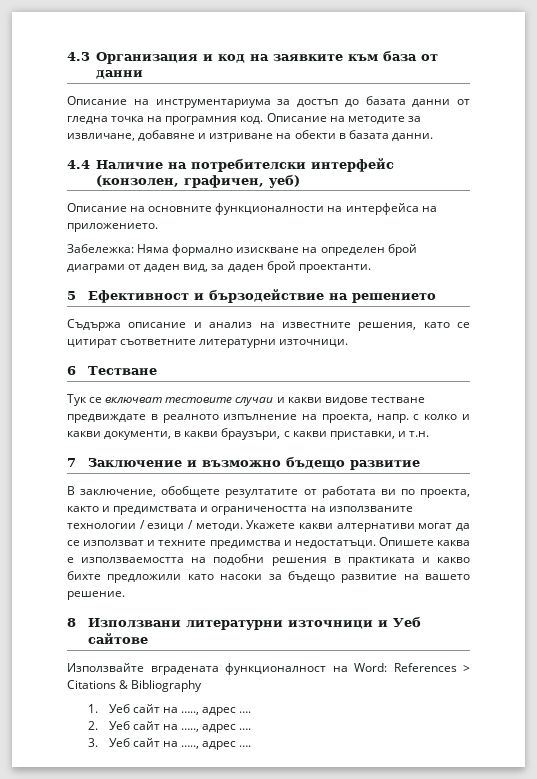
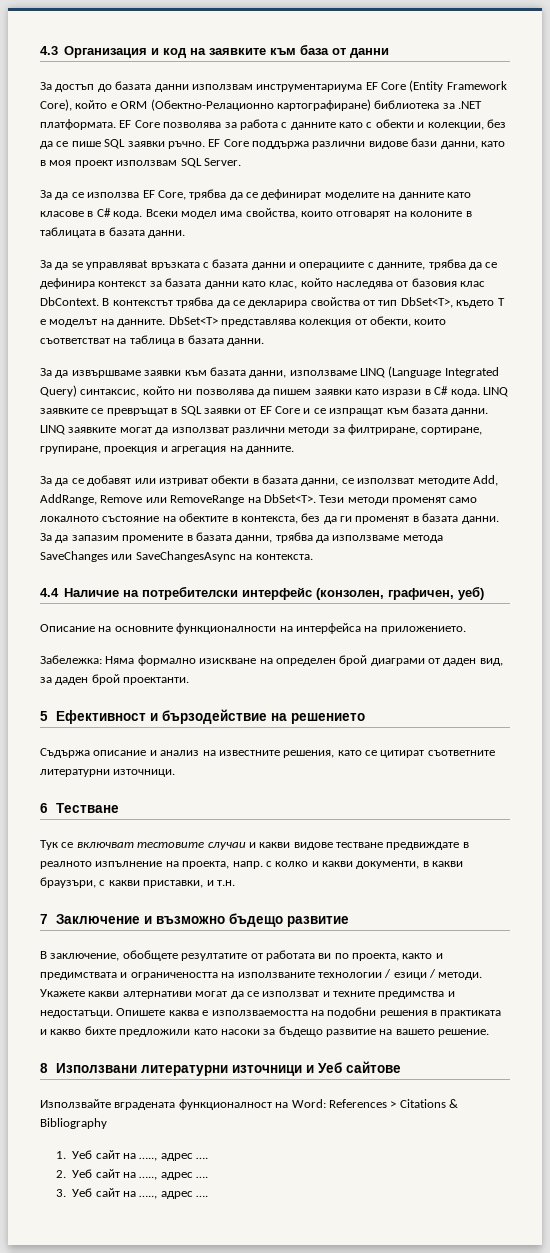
- Описание на инструментариума за достъп до базата данни от гледна точка на програмния код. Описание на методите за извличане, добавяне и изтриване на обекти в базата данни.
+ За достъп до базата данни използвам инструментариума EF Core (Entity Framework Core), който е ORM (Обектно-Релационно картографиране) библиотека за .NET платформата. EF Core позволява за работа с данните като с обекти и колекции, без да се пише SQL заявки ръчно. EF Core поддържа различни видове бази данни, като в моя проект използвам SQL Server.
+ За да се използва EF Core, трябва да се дефинират моделите на данните като класове в C# кода. Всеки модел има свойства, които отговарят на колоните в таблицата в базата данни.
+ За да se управляваt връзката с базата данни и операциите с данните, трябва да се дефинира контекст за базата данни като клас, който наследява от базовия клас DbContext. В контекстът трябва да се декларира свойства от тип DbSet<T>, където T е моделът на данните. DbSet<T> представлява колекция от обекти, които съответстват на таблица в базата данни.
+ За да извършваме заявки към базата данни, използваме LINQ (Language Integrated Query) синтаксис, който ни позволява да пишем заявки като изрази в C# кода. LINQ заявките се превръщат в SQL заявки от EF Core и се изпращат към базата данни. LINQ заявките могат да използват различни методи за филтриране, сортиране, групиране, проекция и агрегация на данните.
+ За да се добавят или изтриват обекти в базата данни, се използват методите Add, AddRange, Remove или RemoveRange на DbSet<T>. Тези методи променят само локалното състояние на обектите в контекста, без да ги променят в базата данни. За да запазим промените в базата данни, трябва да използваме метода SaveChanges или SaveChangesAsync на контекста.

